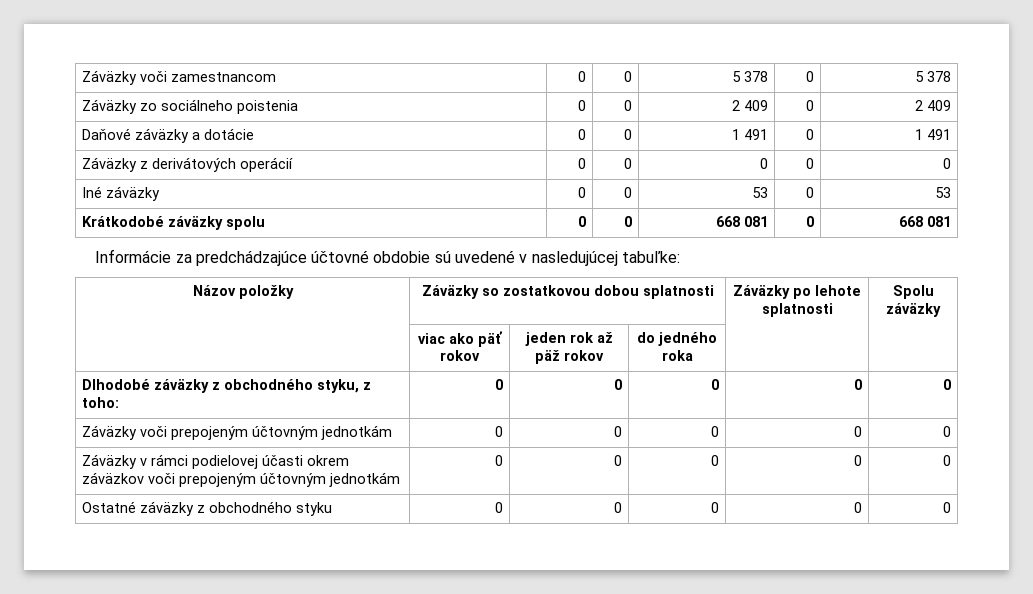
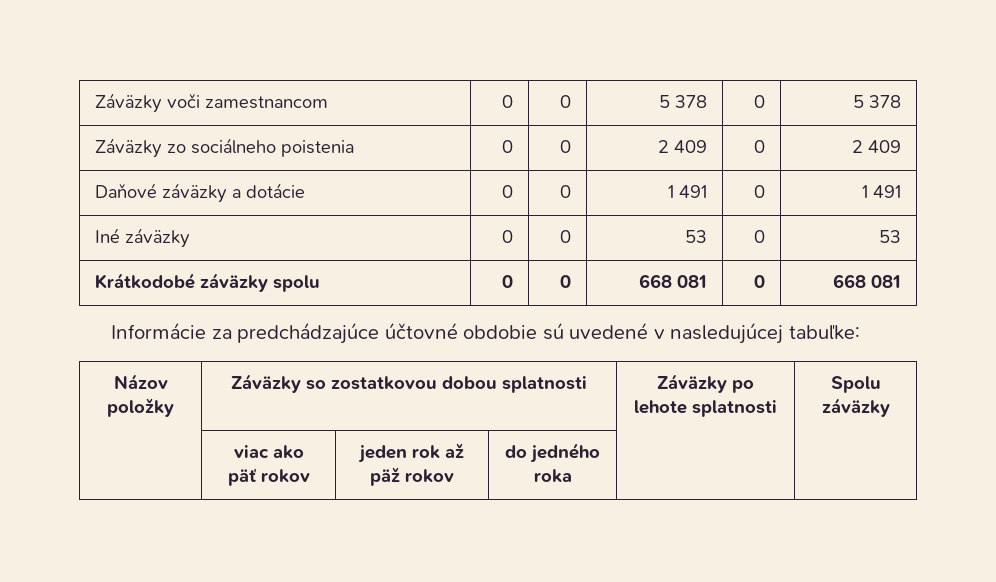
- Záväzky z derivátových operácií | 0 | 0 | 0 | 0 | 0
- Dlhodobé záväzky z obchodného styku, z toho: | 0 | 0 | 0 | 0 | 0
- Záväzky voči prepojeným účtovným jednotkám | 0 | 0 | 0 | 0 | 0
- Záväzky v rámci podielovej účasti okrem záväzkov voči prepojeným účtovným jednotkám | 0 | 0 | 0 | 0 | 0
- Ostatné záväzky z obchodného styku | 0 | 0 | 0 | 0 | 0

